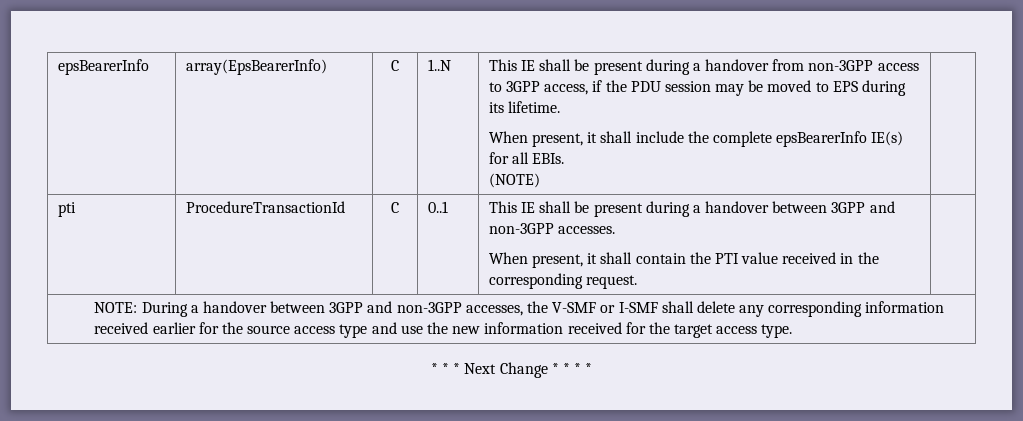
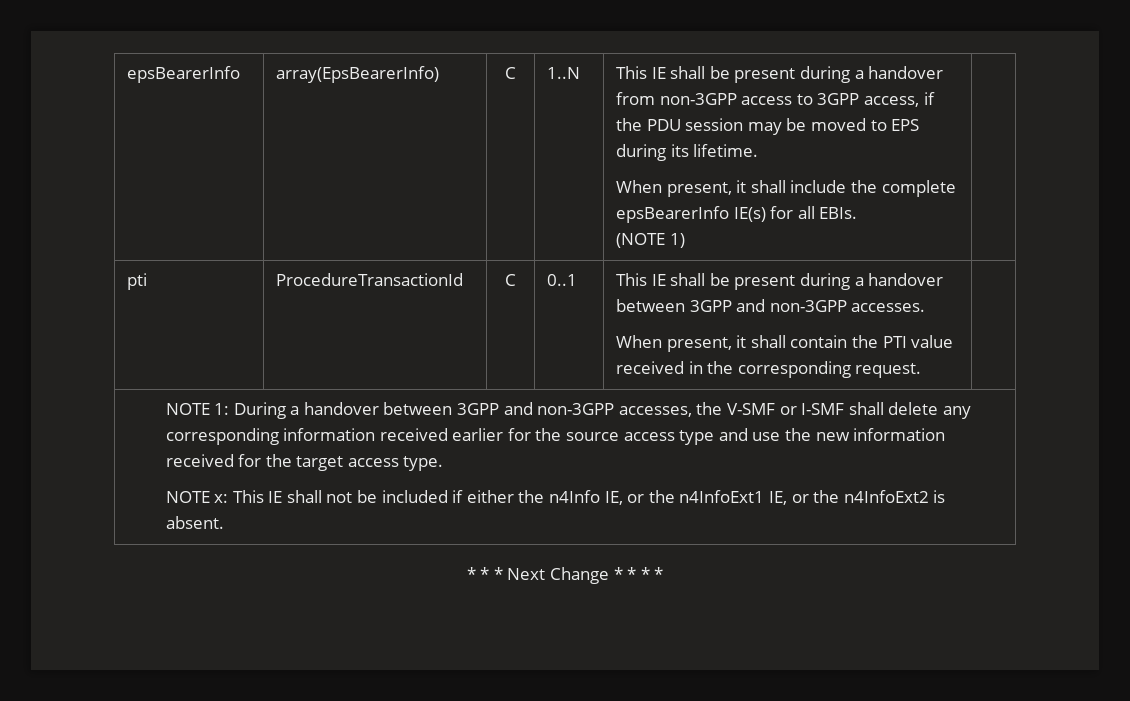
- (NOTE)
+ (NOTE 1)
- NOTE: During a handover between 3GPP and non-3GPP accesses, the V-SMF or I-SMF shall delete any corresponding information received earlier for the source access type and use the new information received for the target access type.
+ NOTE 1: During a handover between 3GPP and non-3GPP accesses, the V-SMF or I-SMF shall delete any corresponding information received earlier for the source access type and use the new information received for the target access type.
+ NOTE x: This IE shall not be included if either the n4Info IE, or the n4InfoExt1 IE, or the n4InfoExt2 is absent.

